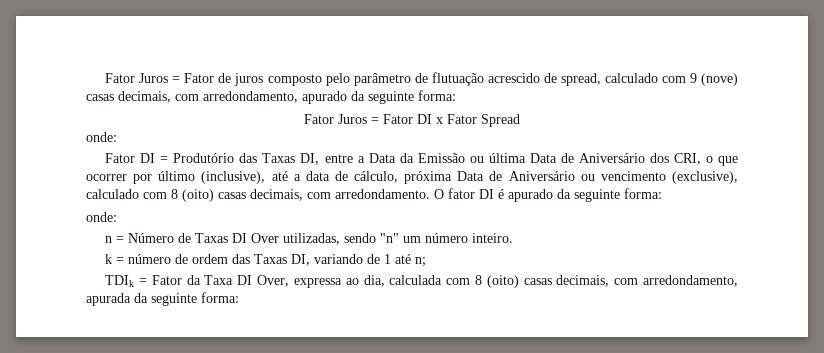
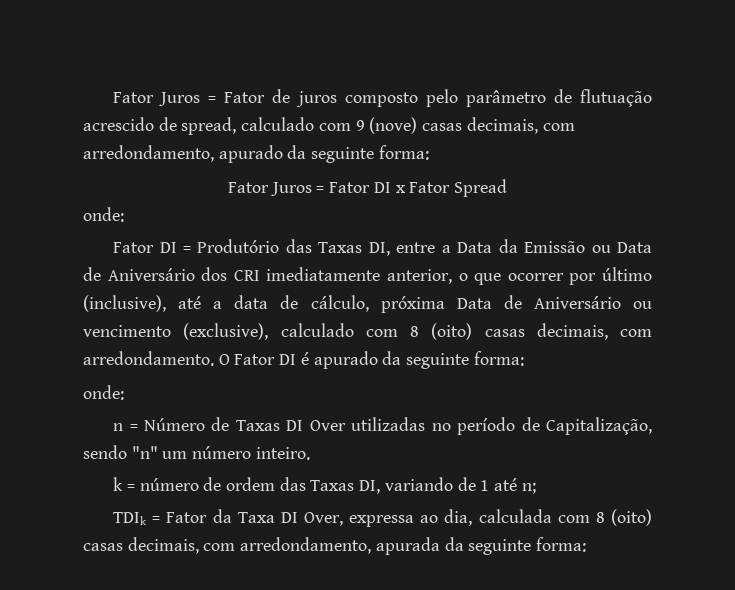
- Fator DI = Produtório das Taxas DI, entre a Data da Emissão ou última Data de Aniversário dos CRI, o que ocorrer por último (inclusive), até a data de cálculo, próxima Data de Aniversário ou vencimento (exclusive), calculado com 8 (oito) casas decimais, com arredondamento.
+ Fator DI = Produtório das Taxas DI, entre a Data da Emissão ou Data de Aniversário dos CRI imediatamente anterior, o que ocorrer por último (inclusive), até a data de cálculo, próxima Data de Aniversário ou vencimento (exclusive), calculado com 8 (oito) casas decimais, com arredondamento.
- O fator DI é apurado da seguinte forma:
+ O Fator DI é apurado da seguinte forma:
- n = Número de Taxas DI Over utilizadas, sendo "n" um número inteiro.
+ n = Número de Taxas DI Over utilizadas no período de Capitalização, sendo "n" um número inteiro.

